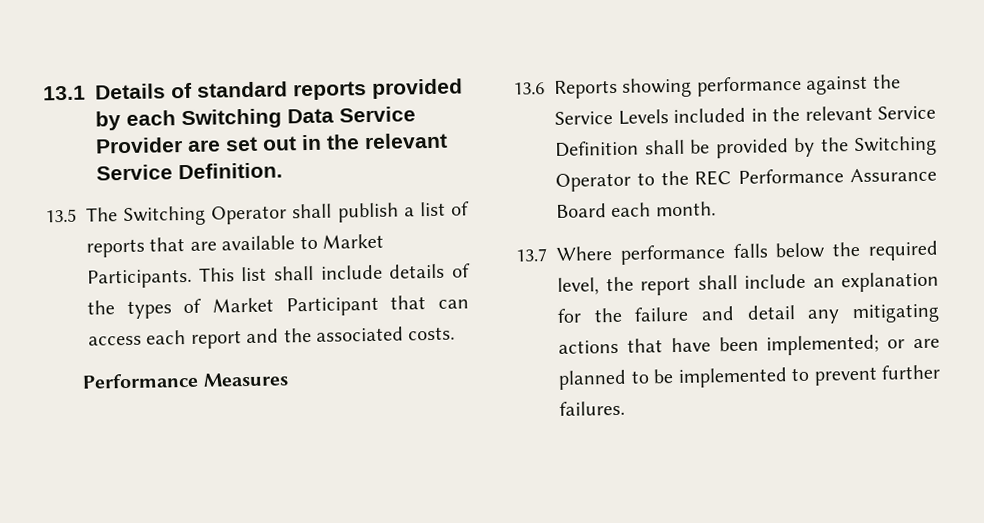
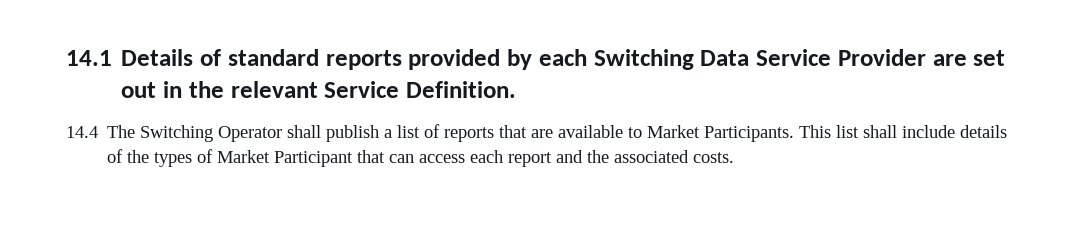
- 13.1 Details of standard reports provided by each Switching Data Service Provider are set out in the relevant Service Definition.
+ 14.1 Details of standard reports provided by each Switching Data Service Provider are set out in the relevant Service Definition.
- 13.5 The Switching Operator shall publish a list of reports that are available to Market Participants.
+ 14.4 The Switching Operator shall publish a list of reports that are available to Market Participants.
- Performance Measures
- 13.6 Reports showing performance against the Service Levels included in the relevant Service Definition shall be provided by the Switching Operator to the REC Performance Assurance Board each month.
- 13.7 Where performance falls below the required level, the report shall include an explanation for the failure and detail any mitigating actions that have been implemented; or are planned to be implemented to prevent further failures.

